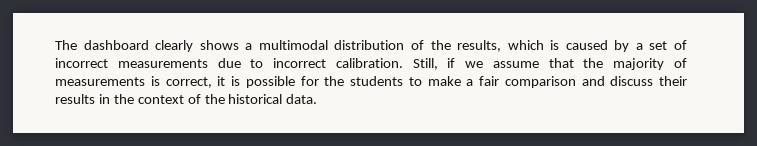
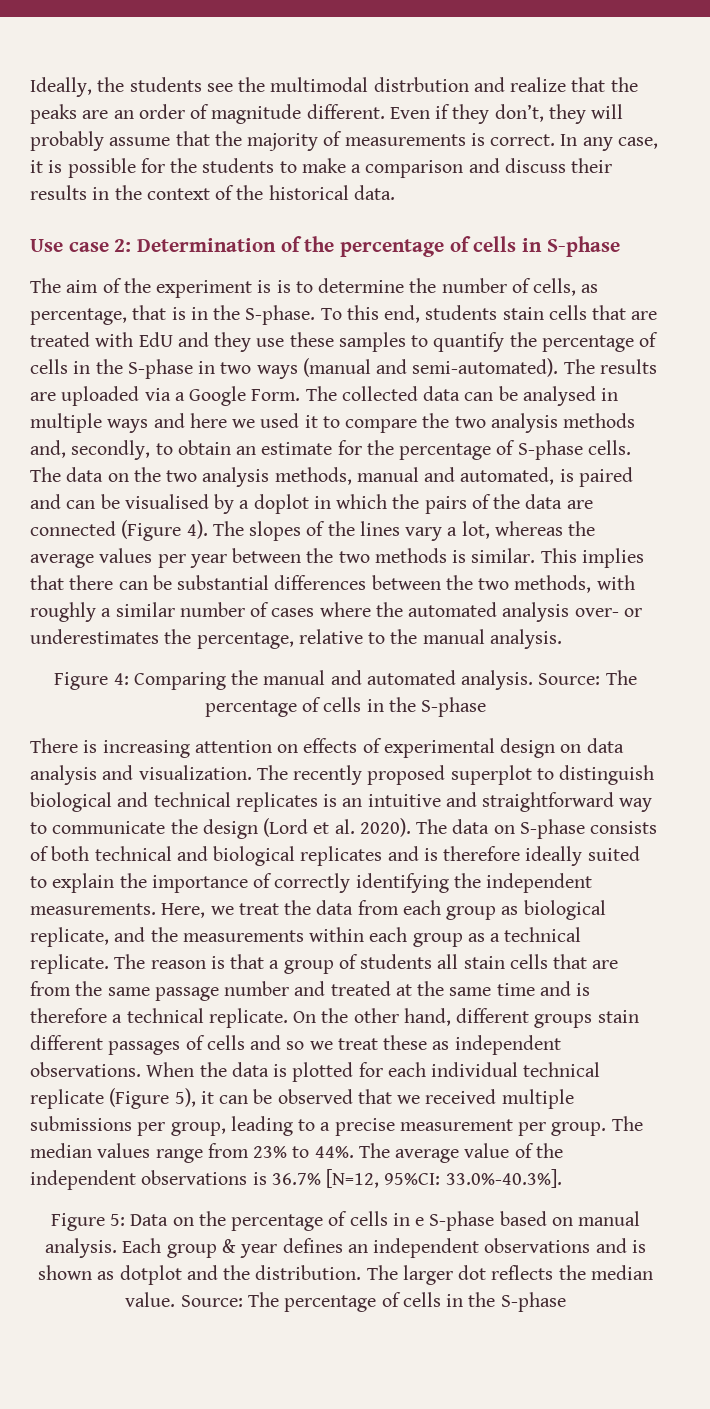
- The dashboard clearly shows a multimodal distribution of the results, which is caused by a set of incorrect measurements due to incorrect calibration. Still, if we assume that the majority of measurements is correct, it is possible for the students to make a fair comparison and discuss their results in the context of the historical data.
+ Ideally, the students see the multimodal distrbution and realize that the peaks are an order of magnitude different. Even if they don’t, they will probably assume that the majority of measurements is correct. In any case, it is possible for the students to make a comparison and discuss their results in the context of the historical data.
+ Use case 2: Determination of the percentage of cells in S-phase
+ The aim of the experiment is is to determine the number of cells, as percentage, that is in the S-phase. To this end, students stain cells that are treated with EdU and they use these samples to quantify the percentage of cells in the S-phase in two ways (manual and semi-automated). The results are uploaded via a Google Form. The collected data can be analysed in multiple ways and here we used it to compare the two analysis methods and, secondly, to obtain an estimate for the percentage of S-phase cells. The data on the two analysis methods, manual and automated, is paired and can be visualised by a doplot in which the pairs of the data are connected (Figure 4). The slopes of the lines vary a lot, whereas the average values per year between the two methods is similar. This implies that there can be substantial differences between the two methods, with roughly a similar number of cases where the automated analysis over- or underestimates the percentage, relative to the manual analysis.
+ Figure 4: Comparing the manual and automated analysis. Source: The percentage of cells in the S-phase
+ There is increasing attention on effects of experimental design on data analysis and visualization. The recently proposed superplot to distinguish biological and technical replicates is an intuitive and straightforward way to communicate the design (Lord et al. 2020). The data on S-phase consists of both technical and biological replicates and is therefore ideally suited to explain the importance of correctly identifying the independent measurements. Here, we treat the data from each group as biological replicate, and the measurements within each group as a technical replicate. The reason is that a group of students all stain cells that are from the same passage number and treated at the same time and is therefore a technical replicate. On the other hand, different groups stain different passages of cells and so we treat these as independent observations. When the data is plotted for each individual technical replicate (Figure 5), it can be observed that we received multiple submissions per group, leading to a precise measurement per group. The median values range from 23% to 44%. The average value of the independent observations is 36.7% [N=12, 95%CI: 33.0%-40.3%].
+ Figure 5: Data on the percentage of cells in e S-phase based on manual analysis. Each group & year defines an independent observations and is shown as dotplot and the distribution. The larger dot reflects the median value. Source: The percentage of cells in the S-phase

